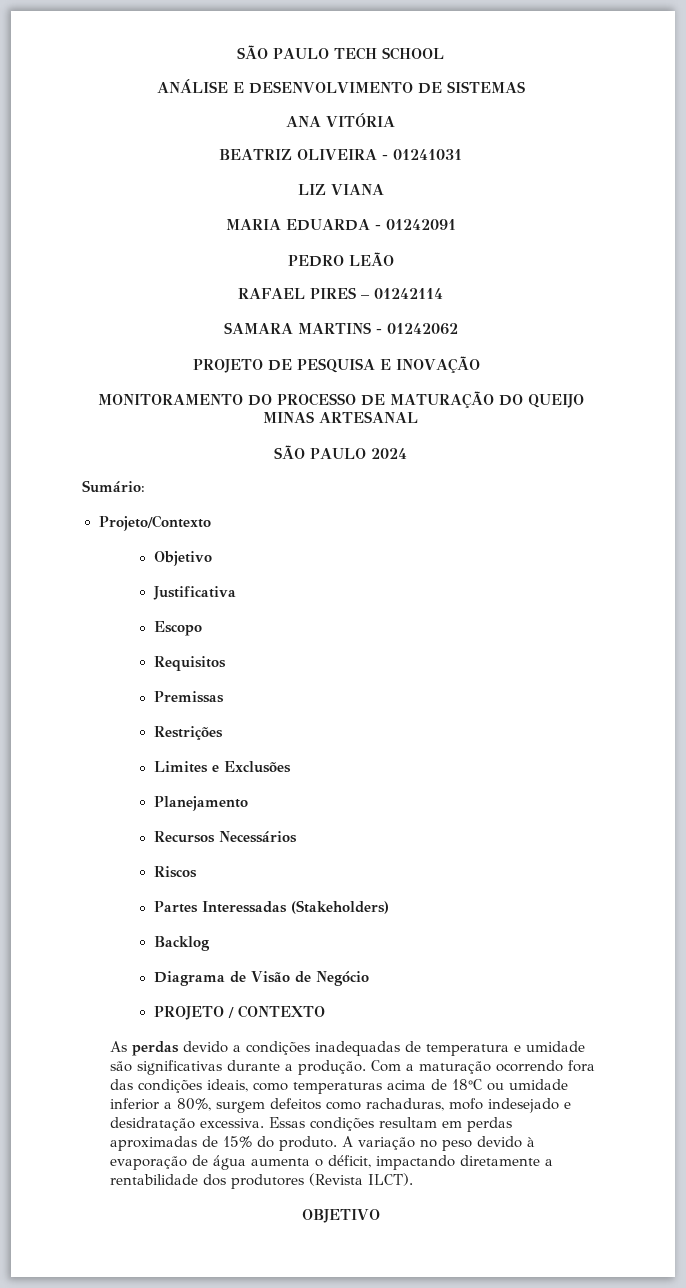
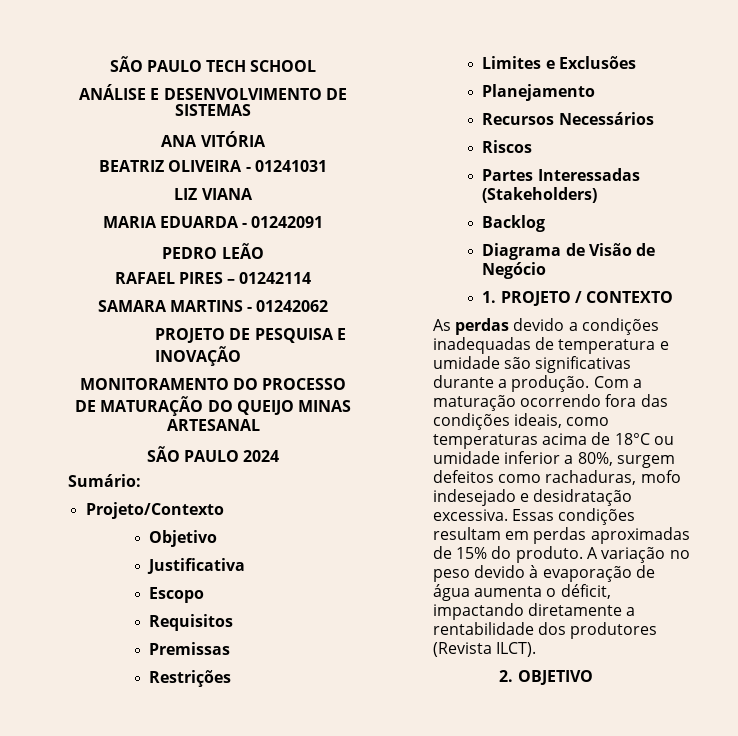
- PROJETO / CONTEXTO
+ 1. PROJETO / CONTEXTO
- OBJETIVO
+ 2. OBJETIVO

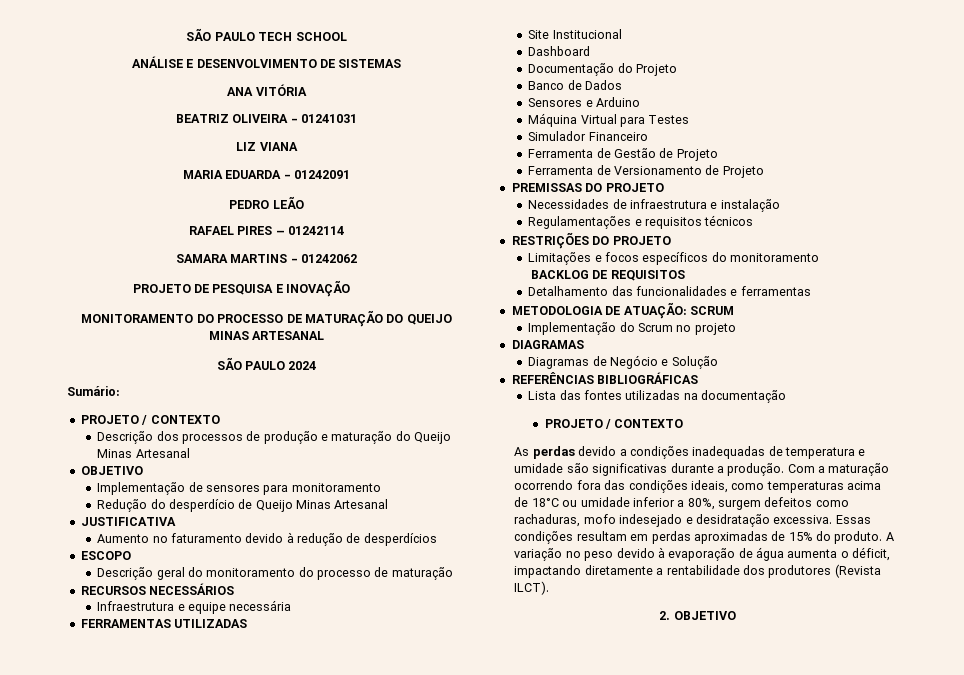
  Sumário:
- Projeto/Contexto
- Objetivo
- Justificativa
- Escopo
- Requisitos
- Premissas
- Restrições
- Limites e Exclusões
- Planejamento
- Recursos Necessários
- Riscos
- Partes Interessadas (Stakeholders)
- Backlog
- Diagrama de Visão de Negócio
- 1. PROJETO / CONTEXTO
+ PROJETO / CONTEXTO
+ Descrição dos processos de produção e maturação do Queijo Minas Artesanal
+ OBJETIVO
+ Implementação de sensores para monitoramento
+ Redução do desperdício de Queijo Minas Artesanal
+ JUSTIFICATIVA
+ Aumento no faturamento devido à redução de desperdícios
+ ESCOPO
+ Descrição geral do monitoramento do processo de maturação
+ RECURSOS NECESSÁRIOS
+ Infraestrutura e equipe necessária
+ FERRAMENTAS UTILIZADAS
+ Site Institucional
+ Dashboard
+ Documentação do Projeto
+ Banco de Dados
+ Sensores e Arduino
+ Máquina Virtual para Testes
+ Simulador Financeiro
+ Ferramenta de Gestão de Projeto
+ Ferramenta de Versionamento de Projeto
+ PREMISSAS DO PROJETO
+ Necessidades de infraestrutura e instalação
+ Regulamentações e requisitos técnicos
+ RESTRIÇÕES DO PROJETO
+ Limitações e focos específicos do monitoramento
+ BACKLOG DE REQUISITOS
+ Detalhamento das funcionalidades e ferramentas
+ METODOLOGIA DE ATUAÇÃO: SCRUM
+ Implementação do Scrum no projeto
+ DIAGRAMAS
+ Diagramas de Negócio e Solução
+ REFERÊNCIAS BIBLIOGRÁFICAS
+ Lista das fontes utilizadas na documentação
+ PROJETO / CONTEXTO

